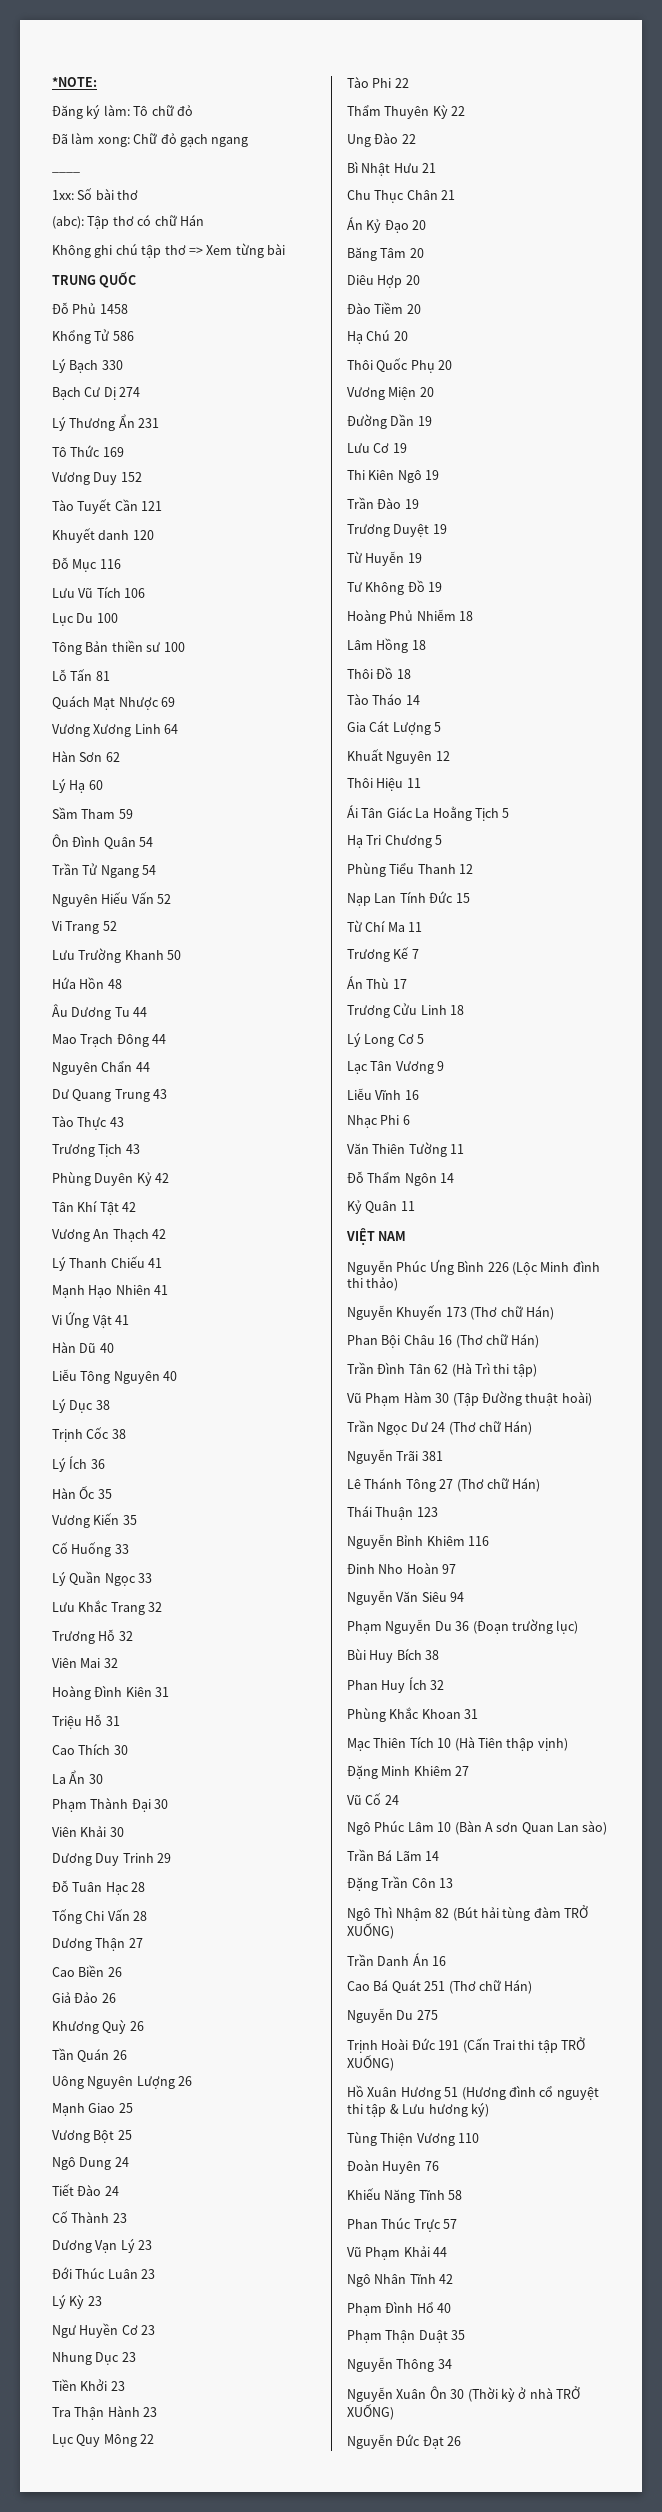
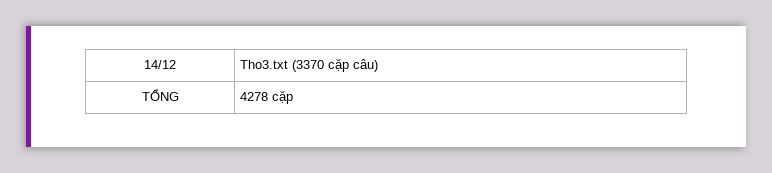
- *NOTE:
- Đăng ký làm: Tô chữ đỏ
- Đã làm xong: Chữ đỏ gạch ngang
- ____
- 1xx: Số bài thơ
- (abc): Tập thơ có chữ Hán
- Không ghi chú tập thơ => Xem từng bài
- TRUNG QUỐC
- Đỗ Phủ 1458
- Khổng Tử 586
- Lý Bạch 330
- Bạch Cư Dị 274
- Lý Thương Ẩn 231
- Tô Thức 169
- Vương Duy 152
- Tào Tuyết Cần 121
- Khuyết danh 120
- Đỗ Mục 116
- Lưu Vũ Tích 106
- Lục Du 100
- Tông Bản thiền sư 100
- Lỗ Tấn 81
- Quách Mạt Nhược 69
- Vương Xương Linh 64
- Hàn Sơn 62
- Lý Hạ 60
- Sầm Tham 59
- Ôn Đình Quân 54
- Trần Tử Ngang 54
- Nguyên Hiếu Vấn 52
- Vi Trang 52
- Lưu Trường Khanh 50
- Hứa Hồn 48
- Âu Dương Tu 44
- Mao Trạch Đông 44
- Nguyên Chẩn 44
- Dư Quang Trung 43
- Tào Thực 43
- Trương Tịch 43
- Phùng Duyên Kỷ 42
- Tân Khí Tật 42
- Vương An Thạch 42
- Lý Thanh Chiếu 41
- Mạnh Hạo Nhiên 41
- Vi Ứng Vật 41
- Hàn Dũ 40
- Liễu Tông Nguyên 40
- Lý Dục 38
- Trịnh Cốc 38
- Lý Ích 36
- Hàn Ốc 35
- Vương Kiến 35
- Cố Huống 33
- Lý Quần Ngọc 33
- Lưu Khắc Trang 32
- Trương Hỗ 32
- Viên Mai 32
- Hoàng Đình Kiên 31
- Triệu Hỗ 31
- Cao Thích 30
- La Ẩn 30
- Phạm Thành Đại 30
- Viên Khải 30
- Dương Duy Trinh 29
- Đỗ Tuân Hạc 28
- Tống Chi Vấn 28
- Dương Thận 27
- Cao Biền 26
- Giả Đảo 26
- Khương Quỳ 26
- Tần Quán 26
- Uông Nguyên Lượng 26
- Mạnh Giao 25
- Vương Bột 25
- Ngô Dung 24
- Tiết Đào 24
- Cố Thành 23
- Dương Vạn Lý 23
- Đới Thúc Luân 23
- Lý Kỳ 23
- Ngư Huyền Cơ 23
- Nhung Dục 23
- Tiền Khởi 23
- Tra Thận Hành 23
- Lục Quy Mông 22
- Tào Phi 22
- Thẩm Thuyên Kỳ 22
- Ung Đào 22
- Bì Nhật Hưu 21
- Chu Thục Chân 21
- Án Kỷ Đạo 20
- Băng Tâm 20
- Diêu Hợp 20
- Đào Tiềm 20
- Hạ Chú 20
- Thôi Quốc Phụ 20
- Vương Miện 20
- Đường Dần 19
- Lưu Cơ 19
- Thi Kiên Ngô 19
- Trần Đào 19
- Trương Duyệt 19
- Từ Huyễn 19
- Tư Không Đồ 19
- Hoàng Phủ Nhiễm 18
- Lâm Hồng 18
- Thôi Đồ 18
- Tào Tháo 14
- Gia Cát Lượng 5
- Khuất Nguyên 12
- Thôi Hiệu 11
- Ái Tân Giác La Hoằng Tịch 5
- Hạ Tri Chương 5
- Phùng Tiểu Thanh 12
- Nạp Lan Tính Đức 15
- Từ Chí Ma 11
- Trương Kế 7
- Án Thù 17
- Trương Cửu Linh 18
- Lý Long Cơ 5
- Lạc Tân Vương 9
- Liễu Vĩnh 16
- Nhạc Phi 6
- Văn Thiên Tường 11
- Đỗ Thẩm Ngôn 14
- Kỷ Quân 11
- VIỆT NAM
- Nguyễn Phúc Ưng Bình 226 (Lộc Minh đình thi thảo)
- Nguyễn Khuyến 173 (Thơ chữ Hán)
- Phan Bội Châu 16 (Thơ chữ Hán)
- Trần Đình Tân 62 (Hà Trì thi tập)
- Vũ Phạm Hàm 30 (Tập Đường thuật hoài)
- Trần Ngọc Dư 24 (Thơ chữ Hán)
- Nguyễn Trãi 381
- Lê Thánh Tông 27 (Thơ chữ Hán)
- Thái Thuận 123
- Nguyễn Bỉnh Khiêm 116
- Đinh Nho Hoàn 97
- Nguyễn Văn Siêu 94
- Phạm Nguyễn Du 36 (Đoạn trường lục)
- Bùi Huy Bích 38
- Phan Huy Ích 32
- Phùng Khắc Khoan 31
- Mạc Thiên Tích 10 (Hà Tiên thập vịnh)
- Đặng Minh Khiêm 27
- Vũ Cố 24
- Ngô Phúc Lâm 10 (Bàn A sơn Quan Lan sào)
- Trần Bá Lãm 14
- Đặng Trần Côn 13
- Ngô Thì Nhậm 82 (Bút hải tùng đàm TRỞ XUỐNG)
- Trần Danh Án 16
- Cao Bá Quát 251 (Thơ chữ Hán)
- Nguyễn Du 275
- Trịnh Hoài Đức 191 (Cấn Trai thi tập TRỞ XUỐNG)
- Hồ Xuân Hương 51 (Hương đình cổ nguyệt thi tập & Lưu hương ký)
- Tùng Thiện Vương 110
- Đoàn Huyên 76
- Khiếu Năng Tĩnh 58
- Phan Thúc Trực 57
- Vũ Phạm Khải 44
- Ngô Nhân Tĩnh 42
- Phạm Đình Hổ 40
- Phạm Thận Duật 35
- Nguyễn Thông 34
- Nguyễn Xuân Ôn 30 (Thời kỳ ở nhà TRỞ XUỐNG)
- Nguyễn Đức Đạt 26
+ 14/12 | Tho3.txt (3370 cặp câu)
+ TỔNG | 4278 cặp

